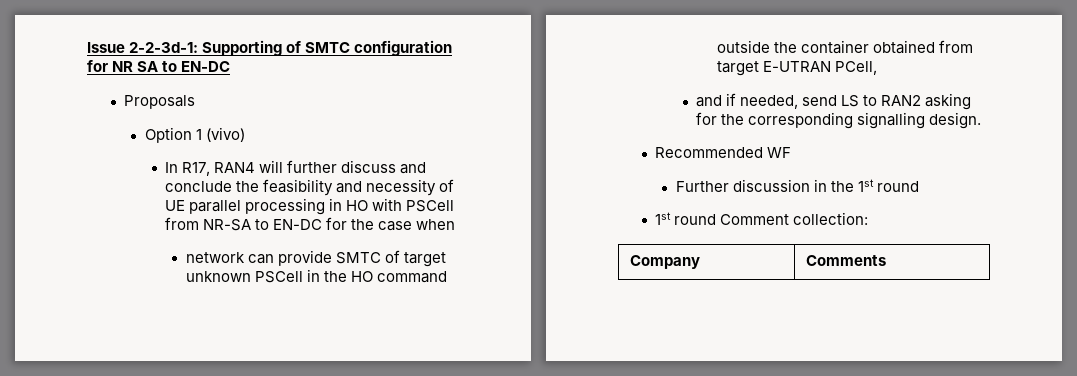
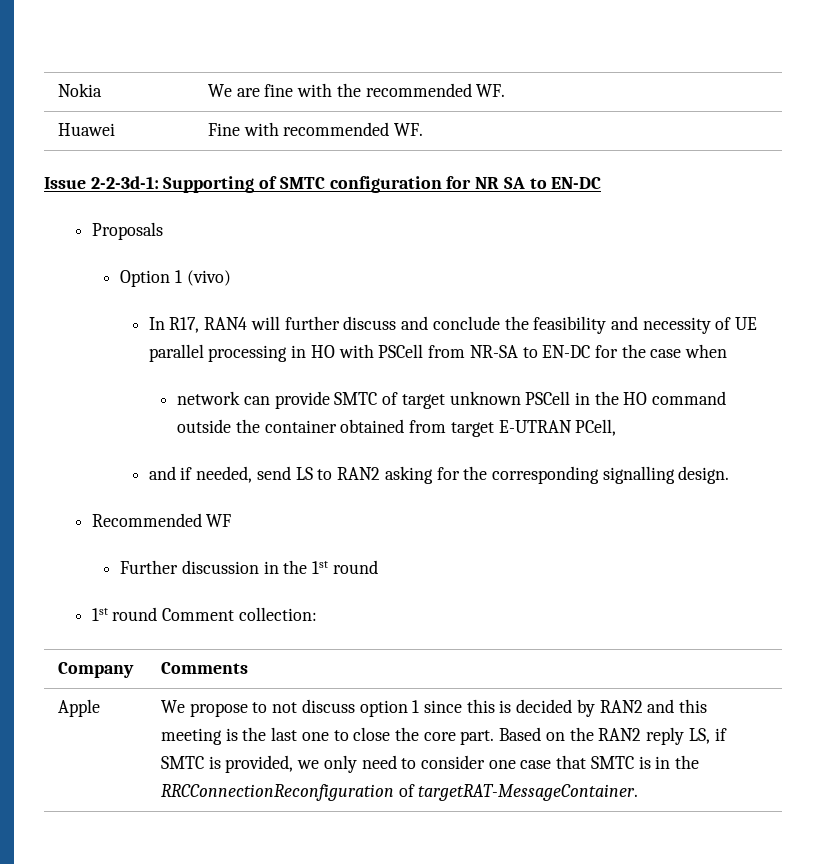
+ Nokia | We are fine with the recommended WF.
+ Huawei | Fine with recommended WF.
+ Apple | We propose to not discuss option 1 since this is decided by RAN2 and this meeting is the last one to close the core part. Based on the RAN2 reply LS, if SMTC is provided, we only need to consider one case that SMTC is in the RRCConnectionReconfiguration of targetRAT-MessageContainer.

